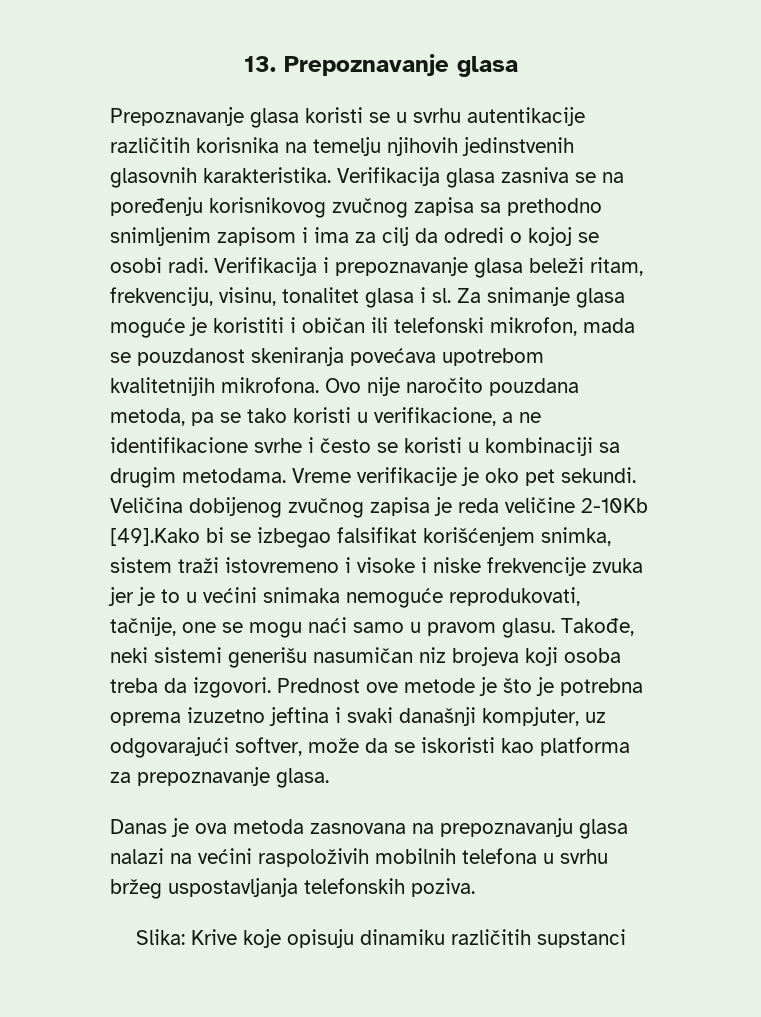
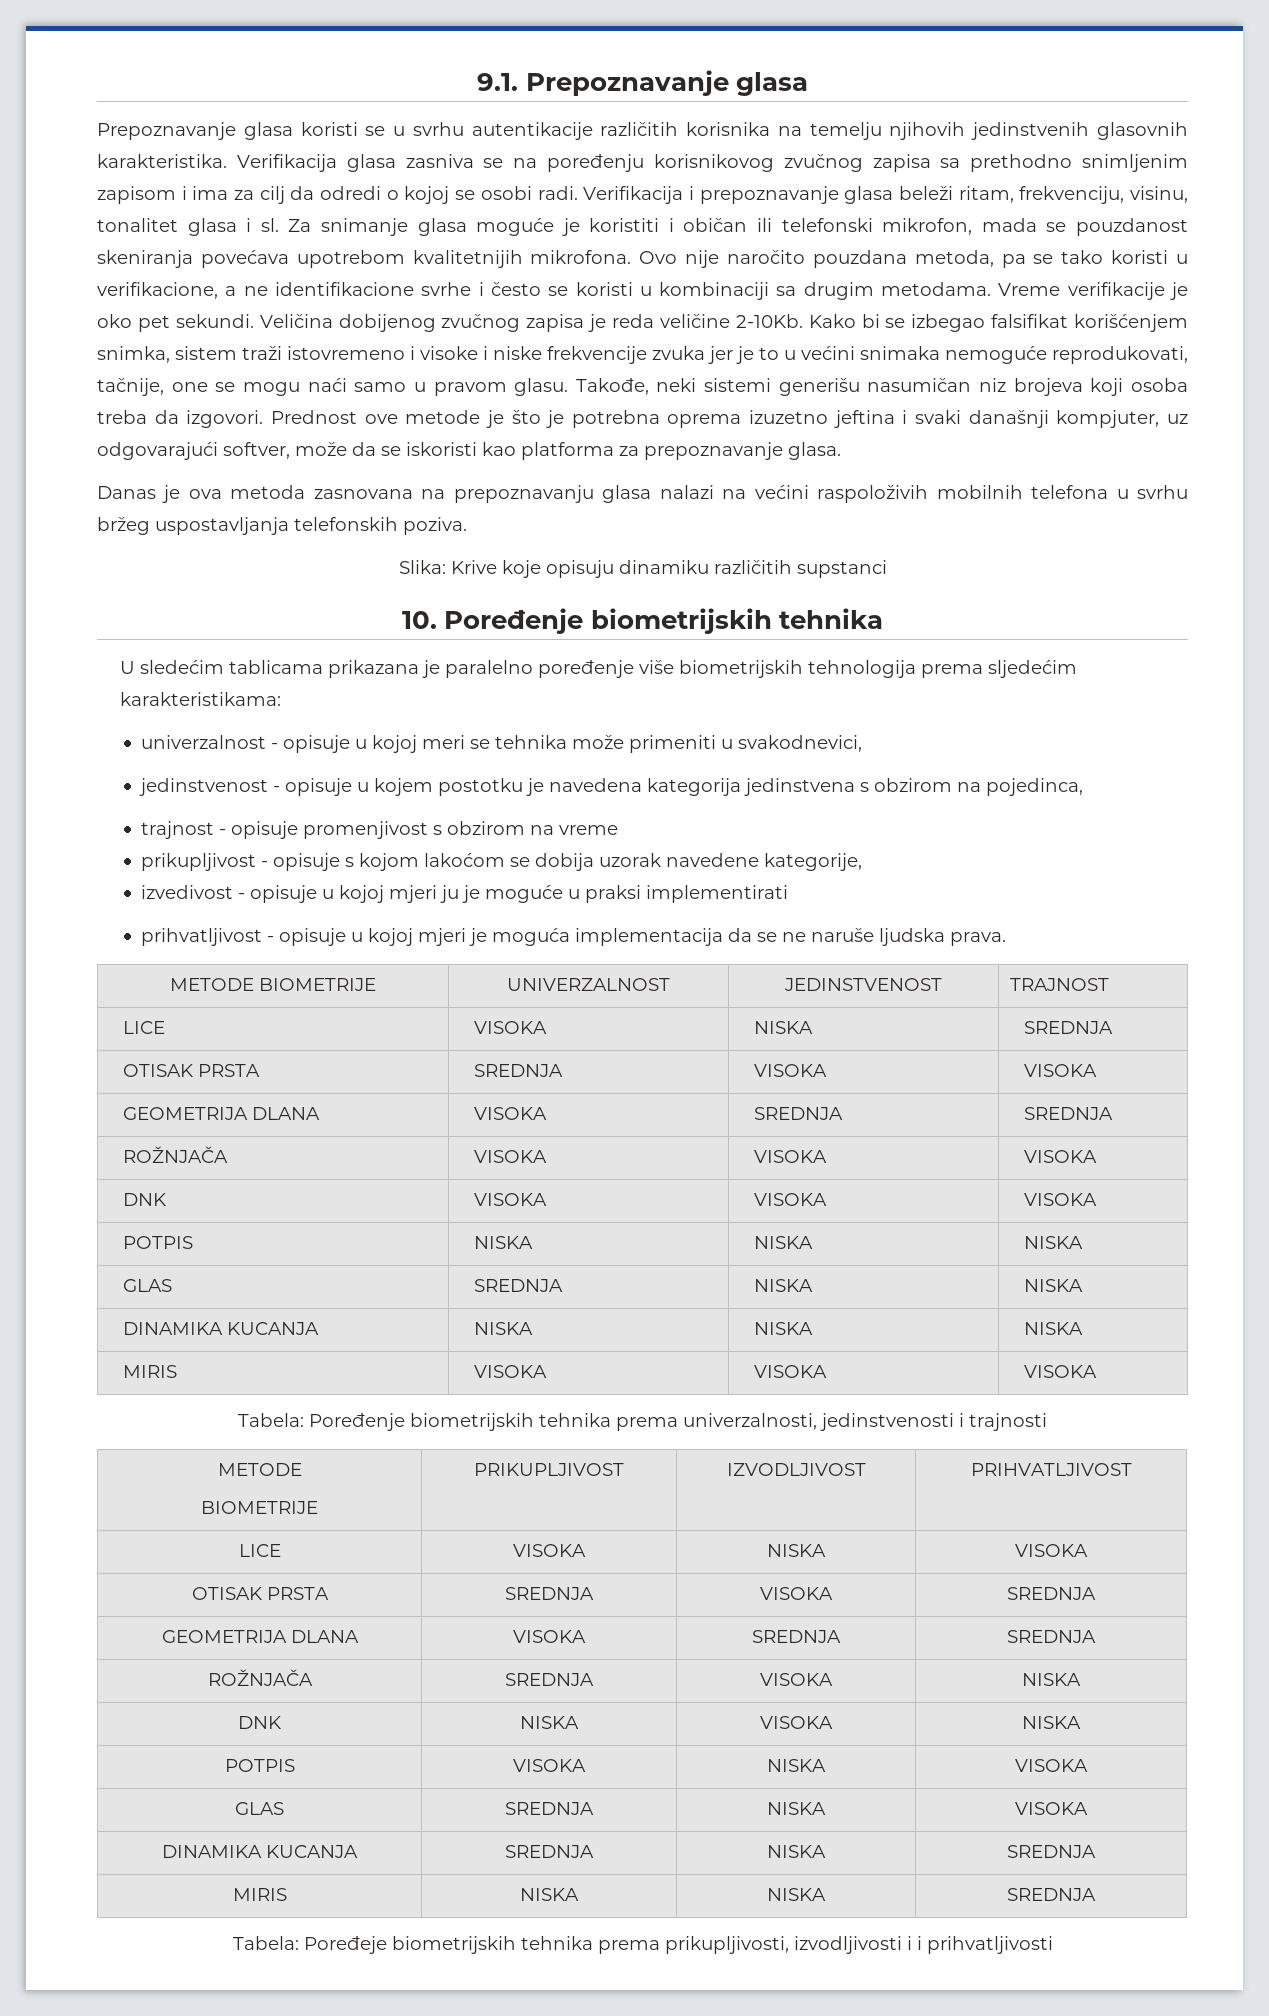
- 13. Prepoznavanje glasa
+ 9.1. Prepoznavanje glasa
- Veličina dobijenog zvučnog zapisa je reda veličine 2-10Kb [49].Kako bi se izbegao falsifikat korišćenjem snimka, sistem traži istovremeno i visoke i niske frekvencije zvuka jer je to u većini snimaka nemoguće reprodukovati, tačnije, one se mogu naći samo u pravom glasu.
+ Veličina dobijenog zvučnog zapisa je reda veličine 2-10Kb. Kako bi se izbegao falsifikat korišćenjem snimka, sistem traži istovremeno i visoke i niske frekvencije zvuka jer je to u većini snimaka nemoguće reprodukovati, tačnije, one se mogu naći samo u pravom glasu.
+ 10. Poređenje biometrijskih tehnika
+ U sledećim tablicama prikazana je paralelno poređenje više biometrijskih tehnologija prema sljedećim karakteristikama:
+ univerzalnost - opisuje u kojoj meri se tehnika može primeniti u svakodnevici,
+ jedinstvenost - opisuje u kojem postotku je navedena kategorija jedinstvena s obzirom na pojedinca,
+ trajnost - opisuje promenjivost s obzirom na vreme
+ prikupljivost - opisuje s kojom lakoćom se dobija uzorak navedene kategorije,
+ izvedivost - opisuje u kojoj mjeri ju je moguće u praksi implementirati
+ prihvatljivost - opisuje u kojoj mjeri je moguća implementacija da se ne naruše ljudska prava.
+ METODE BIOMETRIJE | UNIVERZALNOST | JEDINSTVENOST | TRAJNOST
+ LICE | VISOKA | NISKA | SREDNJA
+ OTISAK PRSTA | SREDNJA | VISOKA | VISOKA
+ GEOMETRIJA DLANA | VISOKA | SREDNJA | SREDNJA
+ ROŽNJAČA | VISOKA | VISOKA | VISOKA
+ DNK | VISOKA | VISOKA | VISOKA
+ POTPIS | NISKA | NISKA | NISKA
+ GLAS | SREDNJA | NISKA | NISKA
+ DINAMIKA KUCANJA | NISKA | NISKA | NISKA
+ MIRIS | VISOKA | VISOKA | VISOKA
+ Tabela: Poređenje biometrijskih tehnika prema univerzalnosti, jedinstvenosti i trajnosti
+ METODE
+ BIOMETRIJE | PRIKUPLJIVOST | IZVODLJIVOST | PRIHVATLJIVOST
+ LICE | VISOKA | NISKA | VISOKA
+ OTISAK PRSTA | SREDNJA | VISOKA | SREDNJA
+ GEOMETRIJA DLANA | VISOKA | SREDNJA | SREDNJA
+ ROŽNJAČA | SREDNJA | VISOKA | NISKA
+ DNK | NISKA | VISOKA | NISKA
+ POTPIS | VISOKA | NISKA | VISOKA
+ GLAS | SREDNJA | NISKA | VISOKA
+ DINAMIKA KUCANJA | SREDNJA | NISKA | SREDNJA
+ MIRIS | NISKA | NISKA | SREDNJA
+ Tabela: Poređeje biometrijskih tehnika prema prikupljivosti, izvodljivosti i i prihvatljivosti

